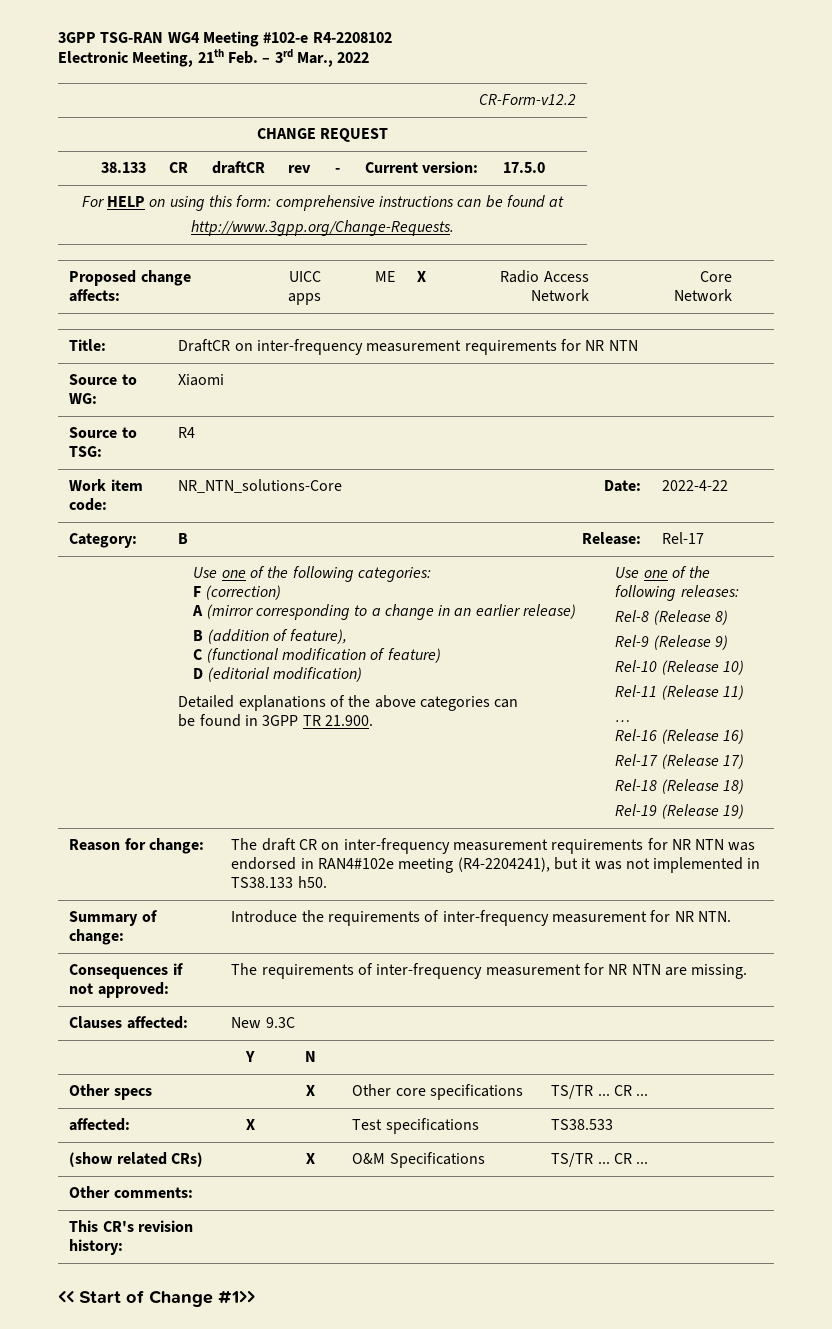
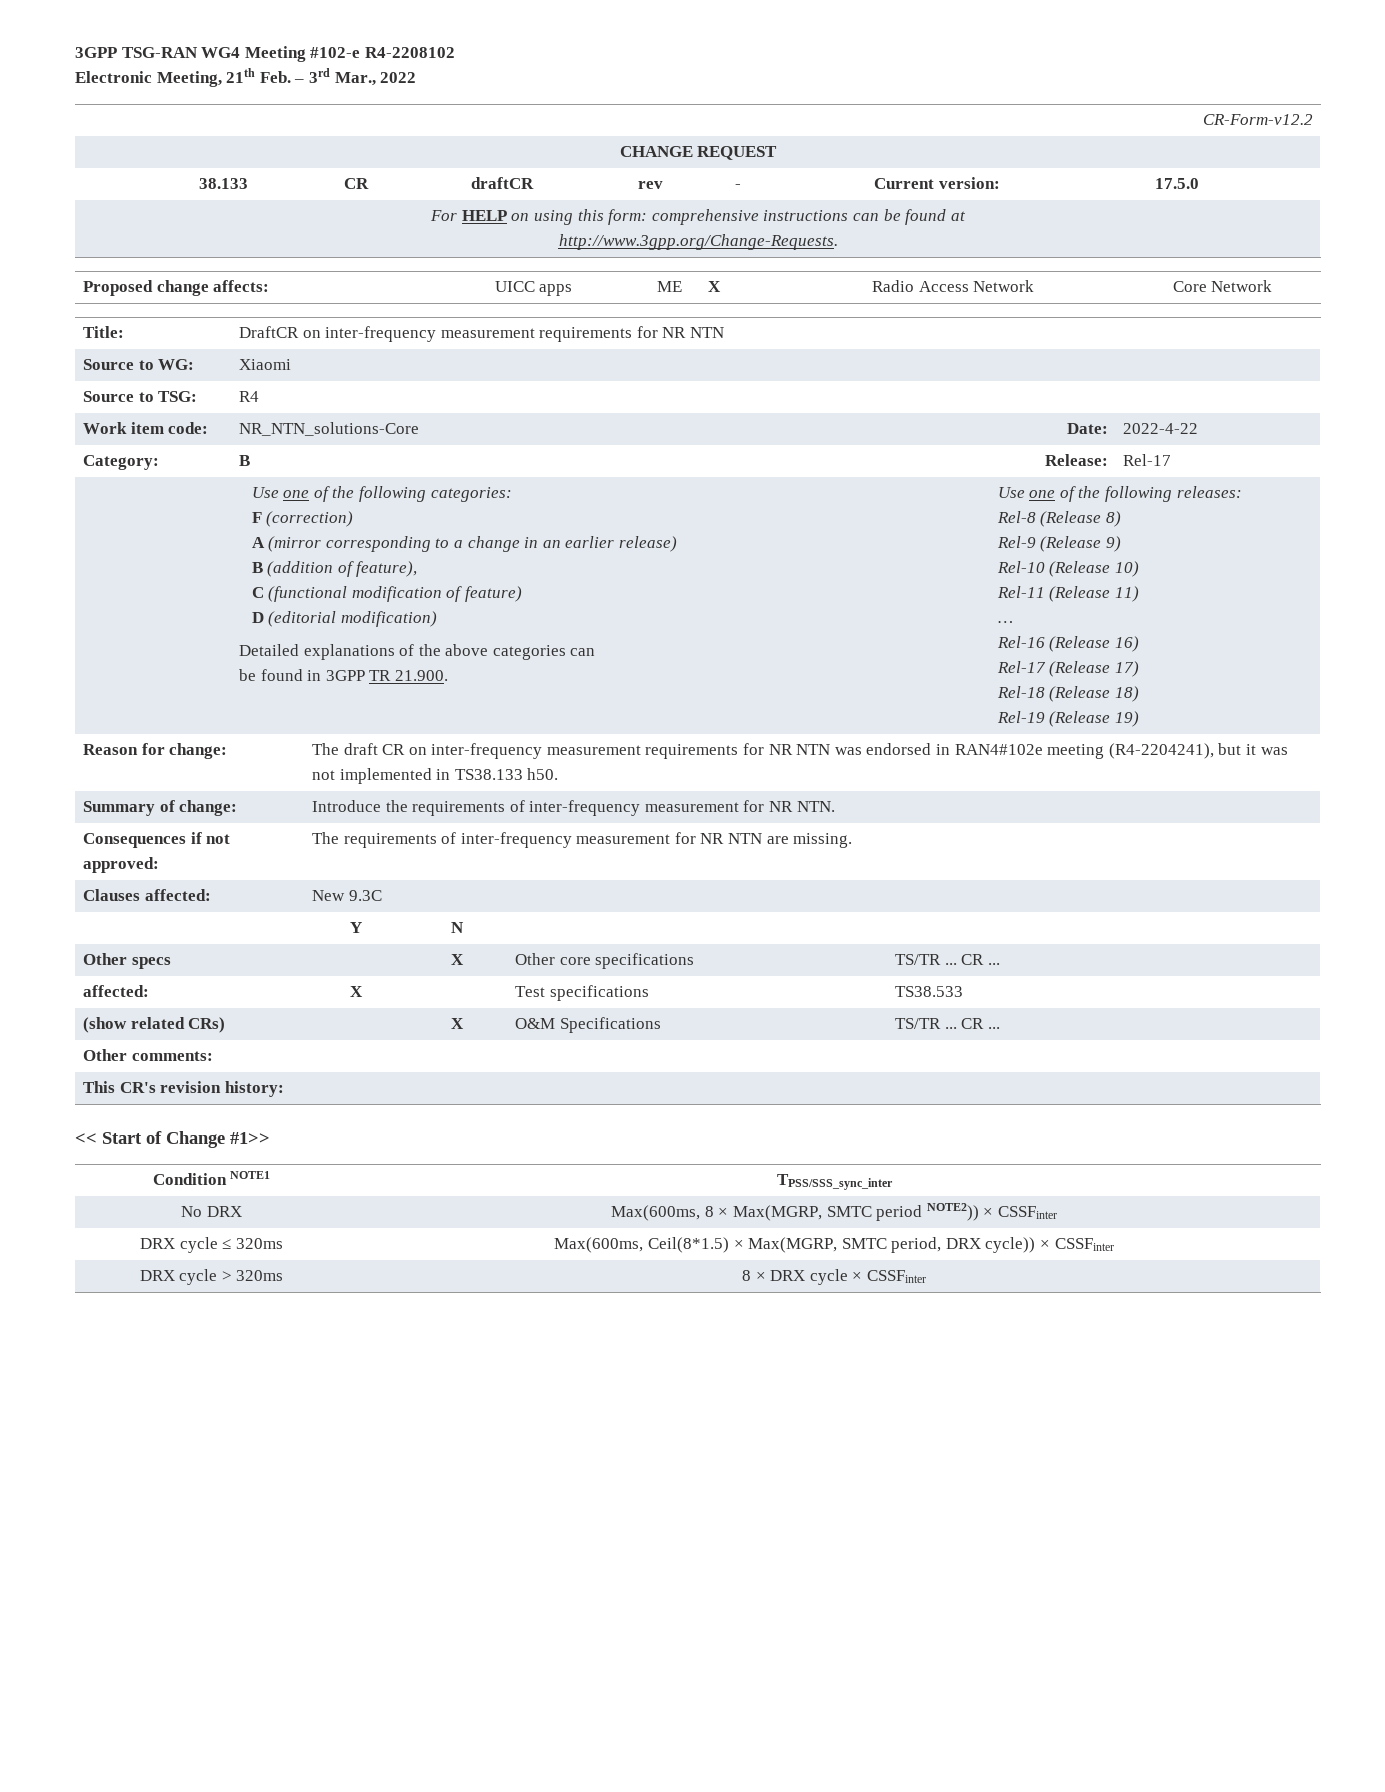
+ Condition NOTE1 | TPSS/SSS_sync_inter
+ No DRX | Max(600ms, 8 × Max(MGRP, SMTC period NOTE2)) × CSSFinter
+ DRX cycle ≤ 320ms | Max(600ms, Ceil(8*1.5) × Max(MGRP, SMTC period, DRX cycle)) × CSSFinter
+ DRX cycle > 320ms | 8 × DRX cycle × CSSFinter

